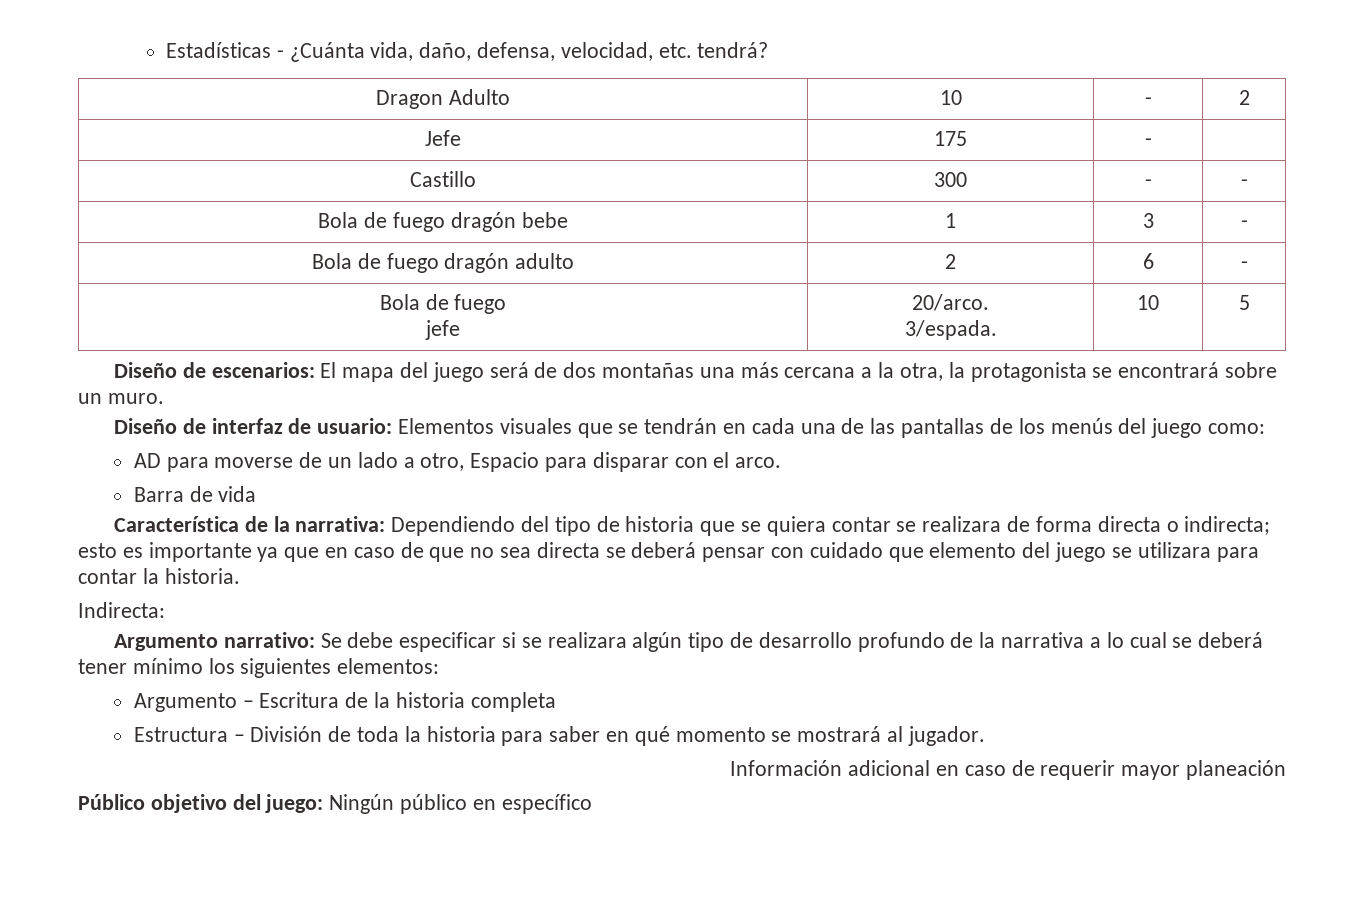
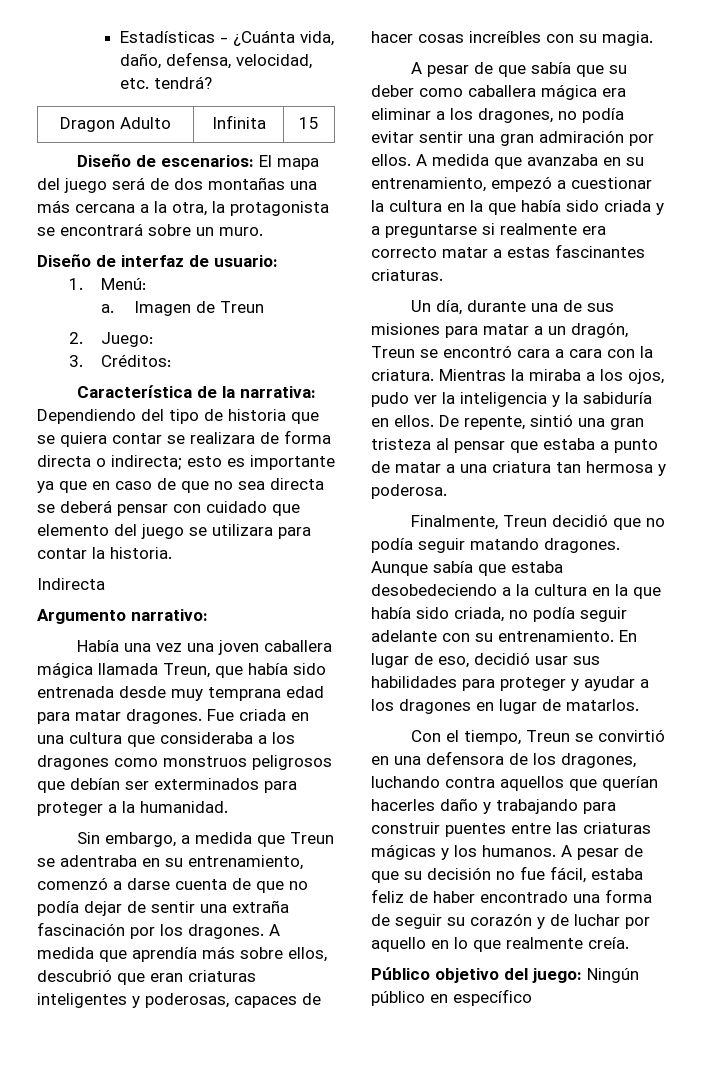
- Dragon Adulto | 10 | - | 2
- Jefe | 175 | - |
- Castillo | 300 | - | -
- Bola de fuego dragón bebe | 1 | 3 | -
- Bola de fuego dragón adulto | 2 | 6 | -
- Bola de fuego
- jefe | 20/arco.
- 3/espada. | 10 | 5
+ Dragon Adulto | Infinita | 15
- Diseño de interfaz de usuario: Elementos visuales que se tendrán en cada una de las pantallas de los menús del juego como:
- AD para moverse de un lado a otro, Espacio para disparar con el arco.
- Barra de vida
+ Diseño de interfaz de usuario:
+ 1. Menú:
+ a. Imagen de Treun
+ 2. Juego:
+ 3. Créditos:
- Indirecta:
+ Indirecta
- Argumento narrativo: Se debe especificar si se realizara algún tipo de desarrollo profundo de la narrativa a lo cual se deberá tener mínimo los siguientes elementos:
- Argumento – Escritura de la historia completa
- Estructura – División de toda la historia para saber en qué momento se mostrará al jugador.
- Información adicional en caso de requerir mayor planeación
+ Argumento narrativo:
+ Había una vez una joven caballera mágica llamada Treun, que había sido entrenada desde muy temprana edad para matar dragones. Fue criada en una cultura que consideraba a los dragones como monstruos peligrosos que debían ser exterminados para proteger a la humanidad.
+ Sin embargo, a medida que Treun se adentraba en su entrenamiento, comenzó a darse cuenta de que no podía dejar de sentir una extraña fascinación por los dragones. A medida que aprendía más sobre ellos, descubrió que eran criaturas inteligentes y poderosas, capaces de hacer cosas increíbles con su magia.
+ A pesar de que sabía que su deber como caballera mágica era eliminar a los dragones, no podía evitar sentir una gran admiración por ellos. A medida que avanzaba en su entrenamiento, empezó a cuestionar la cultura en la que había sido criada y a preguntarse si realmente era correcto matar a estas fascinantes criaturas.
+ Un día, durante una de sus misiones para matar a un dragón, Treun se encontró cara a cara con la criatura. Mientras la miraba a los ojos, pudo ver la inteligencia y la sabiduría en ellos. De repente, sintió una gran tristeza al pensar que estaba a punto de matar a una criatura tan hermosa y poderosa.
+ Finalmente, Treun decidió que no podía seguir matando dragones. Aunque sabía que estaba desobedeciendo a la cultura en la que había sido criada, no podía seguir adelante con su entrenamiento. En lugar de eso, decidió usar sus habilidades para proteger y ayudar a los dragones en lugar de matarlos.
+ Con el tiempo, Treun se convirtió en una defensora de los dragones, luchando contra aquellos que querían hacerles daño y trabajando para construir puentes entre las criaturas mágicas y los humanos. A pesar de que su decisión no fue fácil, estaba feliz de haber encontrado una forma de seguir su corazón y de luchar por aquello en lo que realmente creía.

